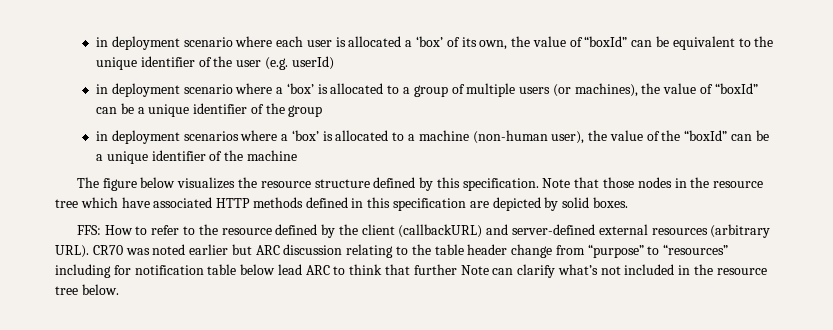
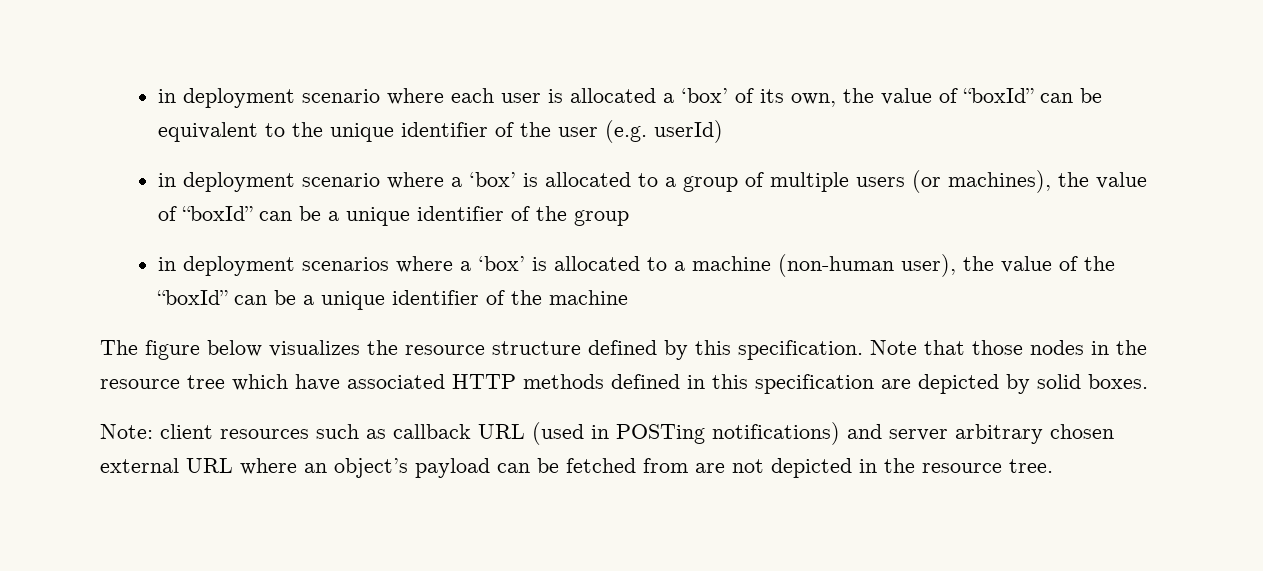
- FFS: How to refer to the resource defined by the client (callbackURL) and server-defined external resources (arbitrary URL). CR70 was noted earlier but ARC discussion relating to the table header change from “purpose” to “resources” including for notification table below lead ARC to think that further Note can clarify what’s not included in the resource tree below.
+ Note: client resources such as callback URL (used in POSTing notifications) and server arbitrary chosen external URL where an object’s payload can be fetched from are not depicted in the resource tree.

